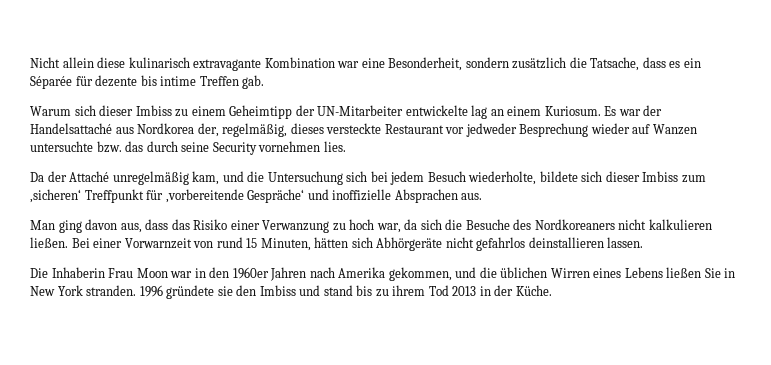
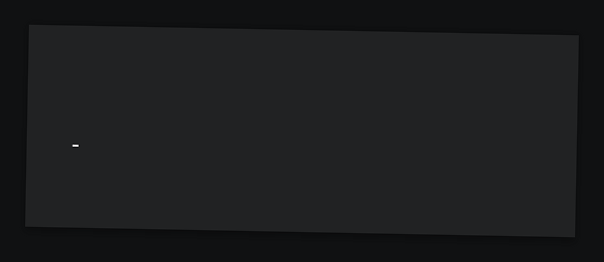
- Nicht allein diese kulinarisch extravagante Kombination war eine Besonderheit, sondern zusätzlich die Tatsache, dass es ein Séparée für dezente bis intime Treffen gab.
- Warum sich dieser Imbiss zu einem Geheimtipp der UN-Mitarbeiter entwickelte lag an einem Kuriosum. Es war der Handelsattaché aus Nordkorea der, regelmäßig, dieses versteckte Restaurant vor jedweder Besprechung wieder auf Wanzen untersuchte bzw. das durch seine Security vornehmen lies.
- Da der Attaché unregelmäßig kam, und die Untersuchung sich bei jedem Besuch wiederholte, bildete sich dieser Imbiss zum ‚sicheren‘ Treffpunkt für ‚vorbereitende Gespräche‘ und inoffizielle Absprachen aus.
- Man ging davon aus, dass das Risiko einer Verwanzung zu hoch war, da sich die Besuche des Nordkoreaners nicht kalkulieren ließen. Bei einer Vorwarnzeit von rund 15 Minuten, hätten sich Abhörgeräte nicht gefahrlos deinstallieren lassen.
- Die Inhaberin Frau Moon war in den 1960er Jahren nach Amerika gekommen, und die üblichen Wirren eines Lebens ließen Sie in New York stranden. 1996 gründete sie den Imbiss und stand bis zu ihrem Tod 2013 in der Küche.
+ -

